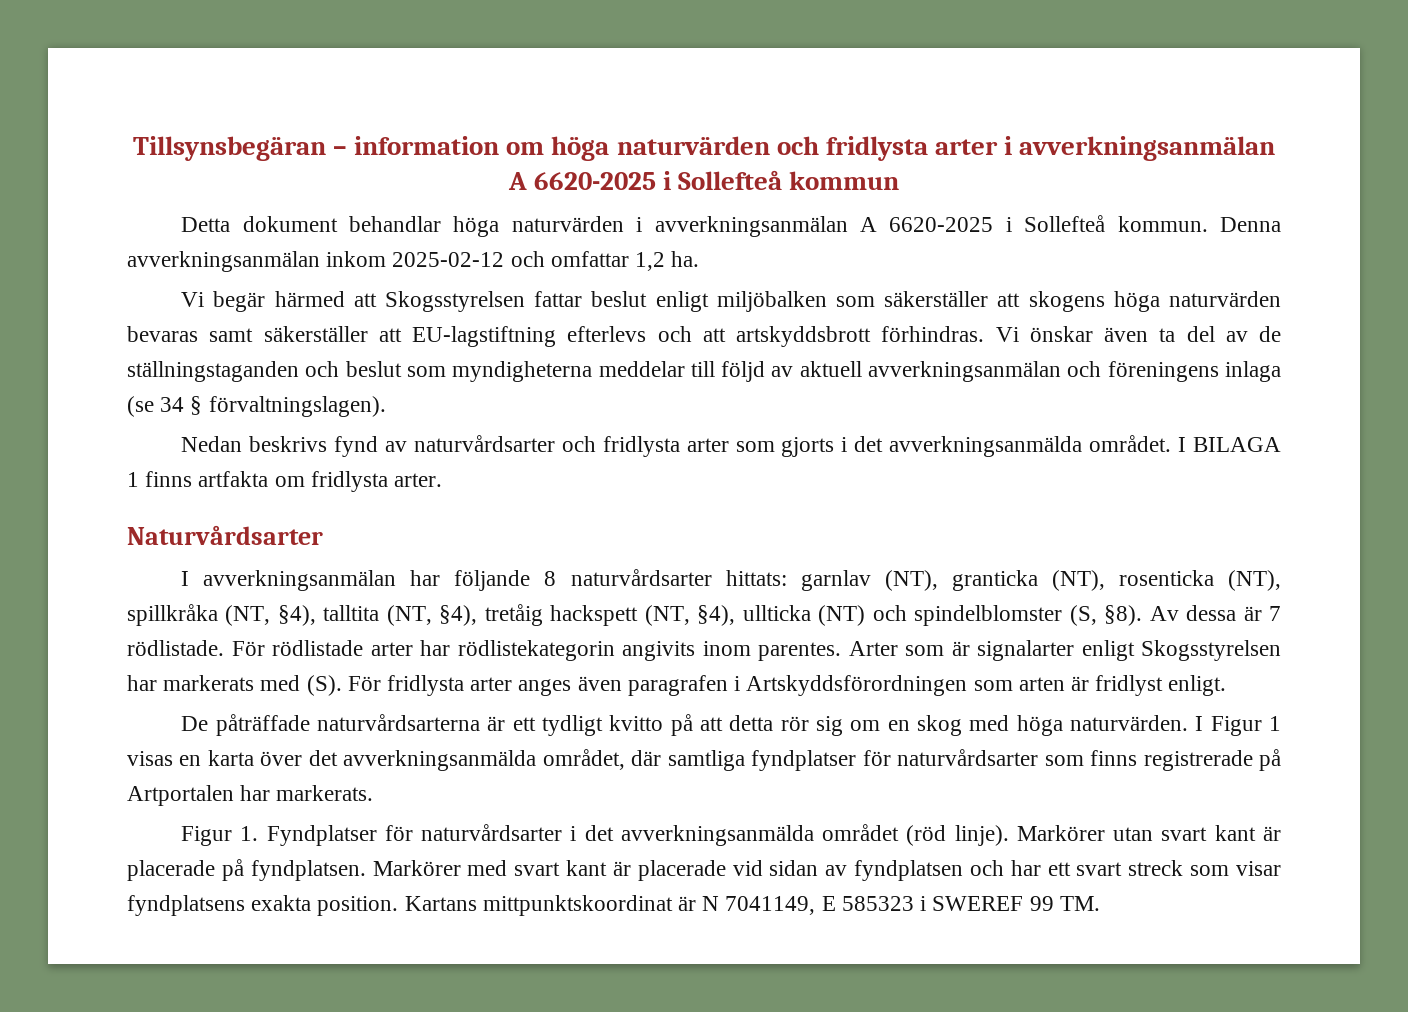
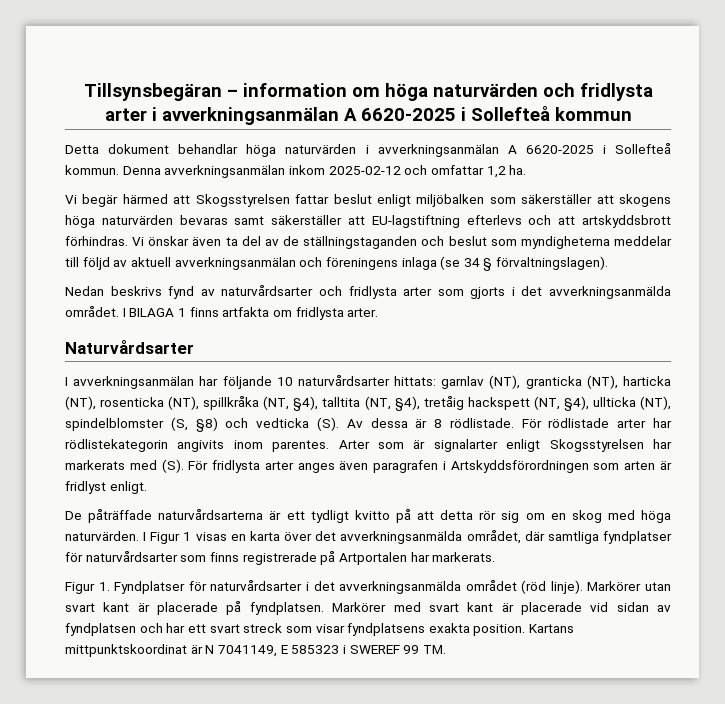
- I avverkningsanmälan har följande 8 naturvårdsarter hittats: garnlav (NT), granticka (NT), rosenticka (NT), spillkråka (NT, §4), talltita (NT, §4), tretåig hackspett (NT, §4), ullticka (NT) och spindelblomster (S, §8). Av dessa är 7 rödlistade.
+ I avverkningsanmälan har följande 10 naturvårdsarter hittats: garnlav (NT), granticka (NT), harticka (NT), rosenticka (NT), spillkråka (NT, §4), talltita (NT, §4), tretåig hackspett (NT, §4), ullticka (NT), spindelblomster (S, §8) och vedticka (S). Av dessa är 8 rödlistade.

